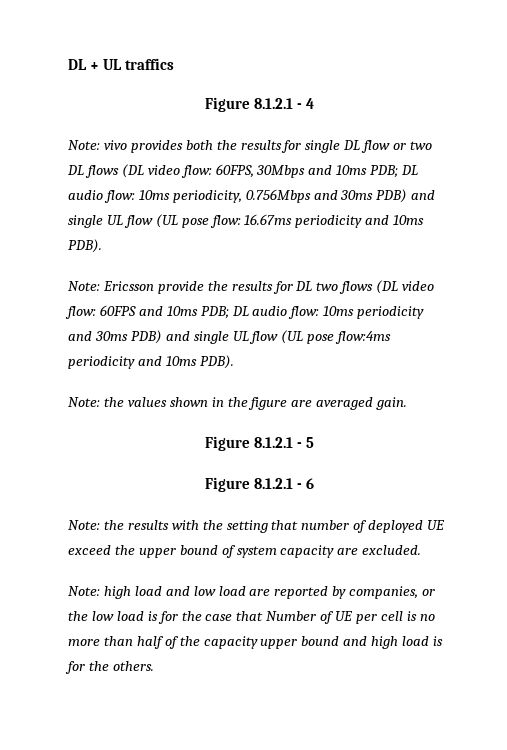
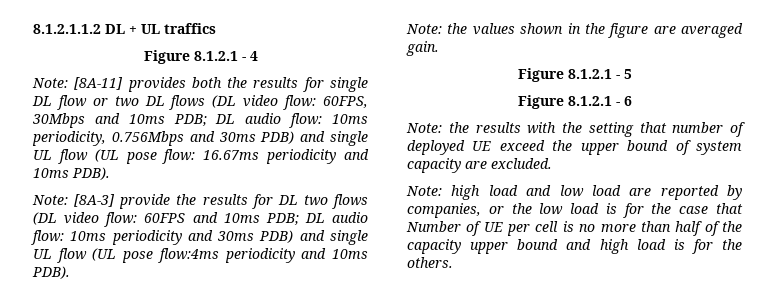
- DL + UL traffics
+ 8.1.2.1.1.2 DL + UL traffics
- Note: vivo provides both the results for single DL flow or two DL flows (DL video flow: 60FPS, 30Mbps and 10ms PDB; DL audio flow: 10ms periodicity, 0.756Mbps and 30ms PDB) and single UL flow (UL pose flow: 16.67ms periodicity and 10ms PDB).
+ Note: [8A-11] provides both the results for single DL flow or two DL flows (DL video flow: 60FPS, 30Mbps and 10ms PDB; DL audio flow: 10ms periodicity, 0.756Mbps and 30ms PDB) and single UL flow (UL pose flow: 16.67ms periodicity and 10ms PDB).
- Note: Ericsson provide the results for DL two flows (DL video flow: 60FPS and 10ms PDB; DL audio flow: 10ms periodicity and 30ms PDB) and single UL flow (UL pose flow:4ms periodicity and 10ms PDB).
+ Note: [8A-3] provide the results for DL two flows (DL video flow: 60FPS and 10ms PDB; DL audio flow: 10ms periodicity and 30ms PDB) and single UL flow (UL pose flow:4ms periodicity and 10ms PDB).

